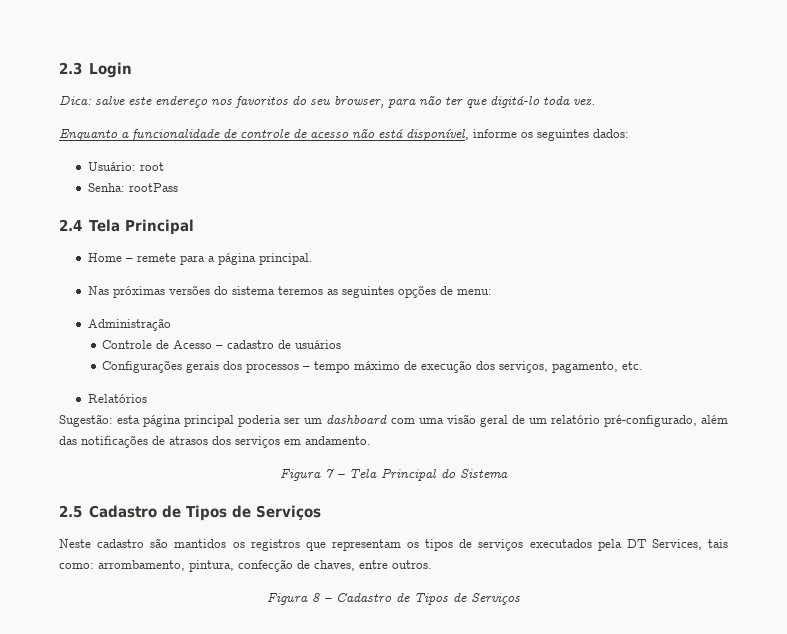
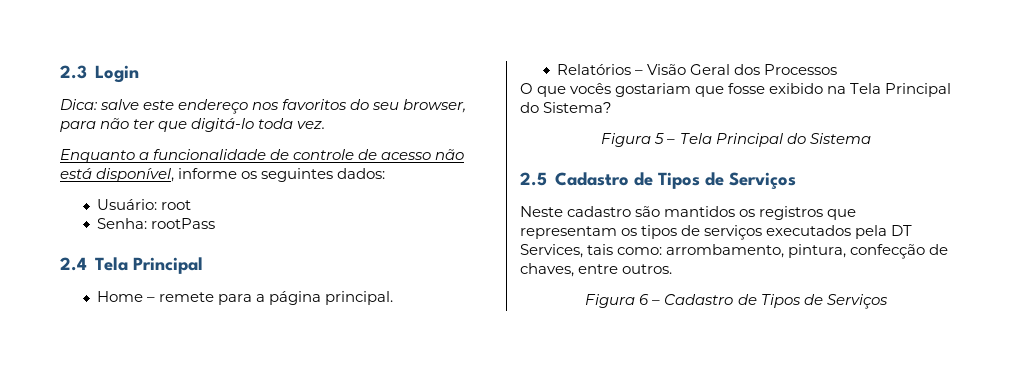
- Nas próximas versões do sistema teremos as seguintes opções de menu:
- Administração
- Controle de Acesso – cadastro de usuários
- Configurações gerais dos processos – tempo máximo de execução dos serviços, pagamento, etc.
- Relatórios
- Sugestão: esta página principal poderia ser um dashboard com uma visão geral de um relatório pré-configurado, além das notificações de atrasos dos serviços em andamento.
- Figura 7 – Tela Principal do Sistema
+ Relatórios – Visão Geral dos Processos
+ O que vocês gostariam que fosse exibido na Tela Principal do Sistema?
+ Figura 5 – Tela Principal do Sistema
- Figura 8 – Cadastro de Tipos de Serviços
+ Figura 6 – Cadastro de Tipos de Serviços

